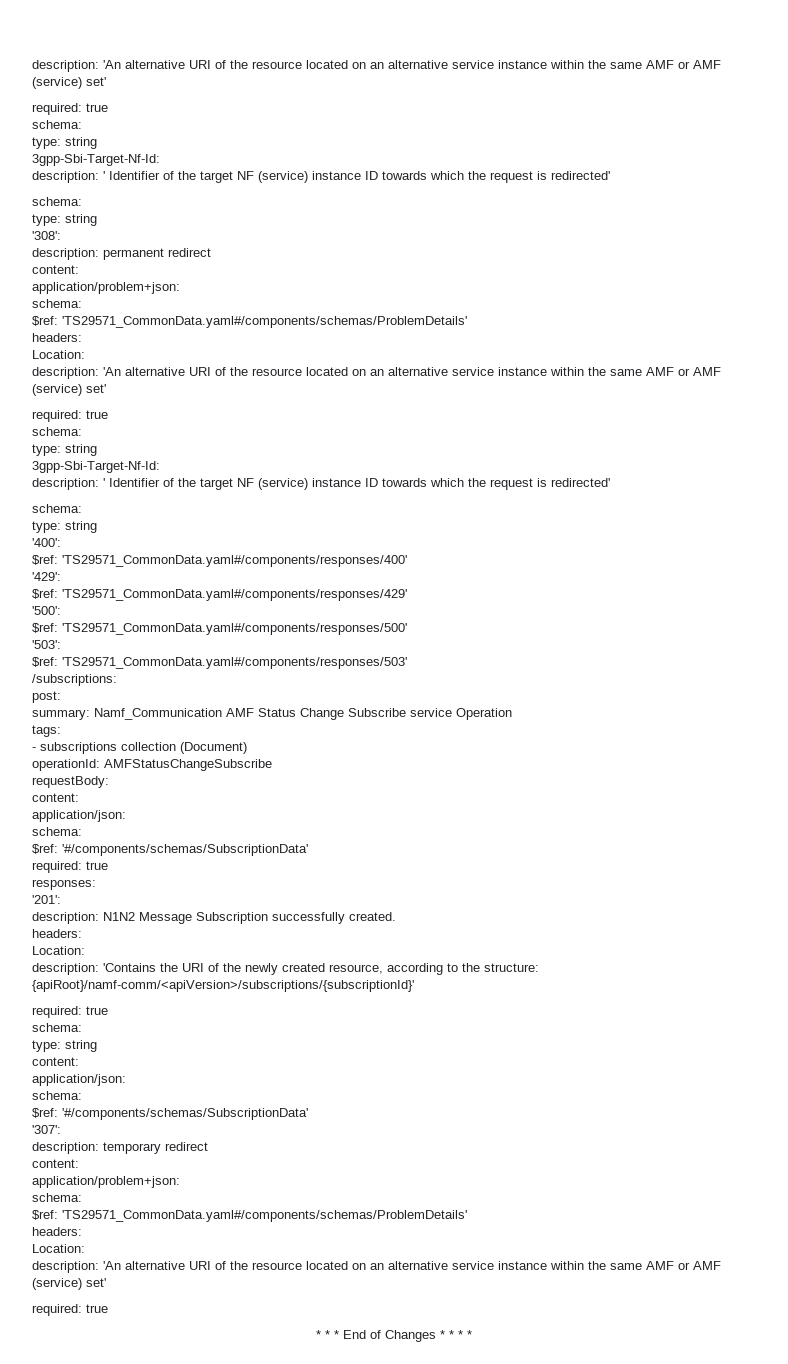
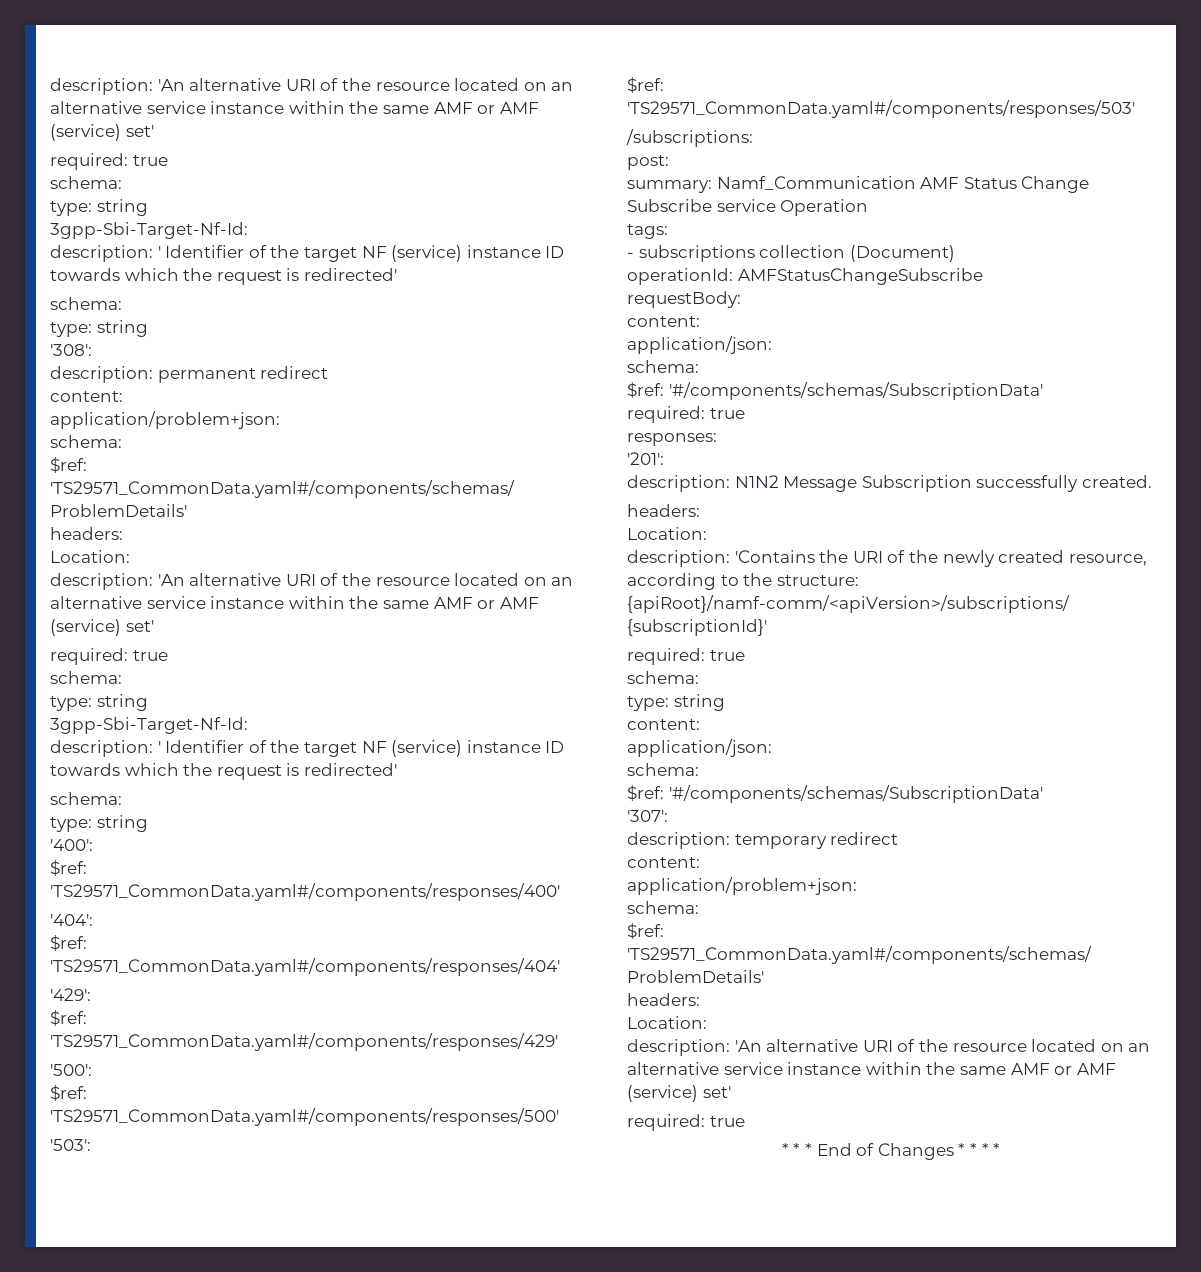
+ '404':
+ $ref: 'TS29571_CommonData.yaml#/components/responses/404'

